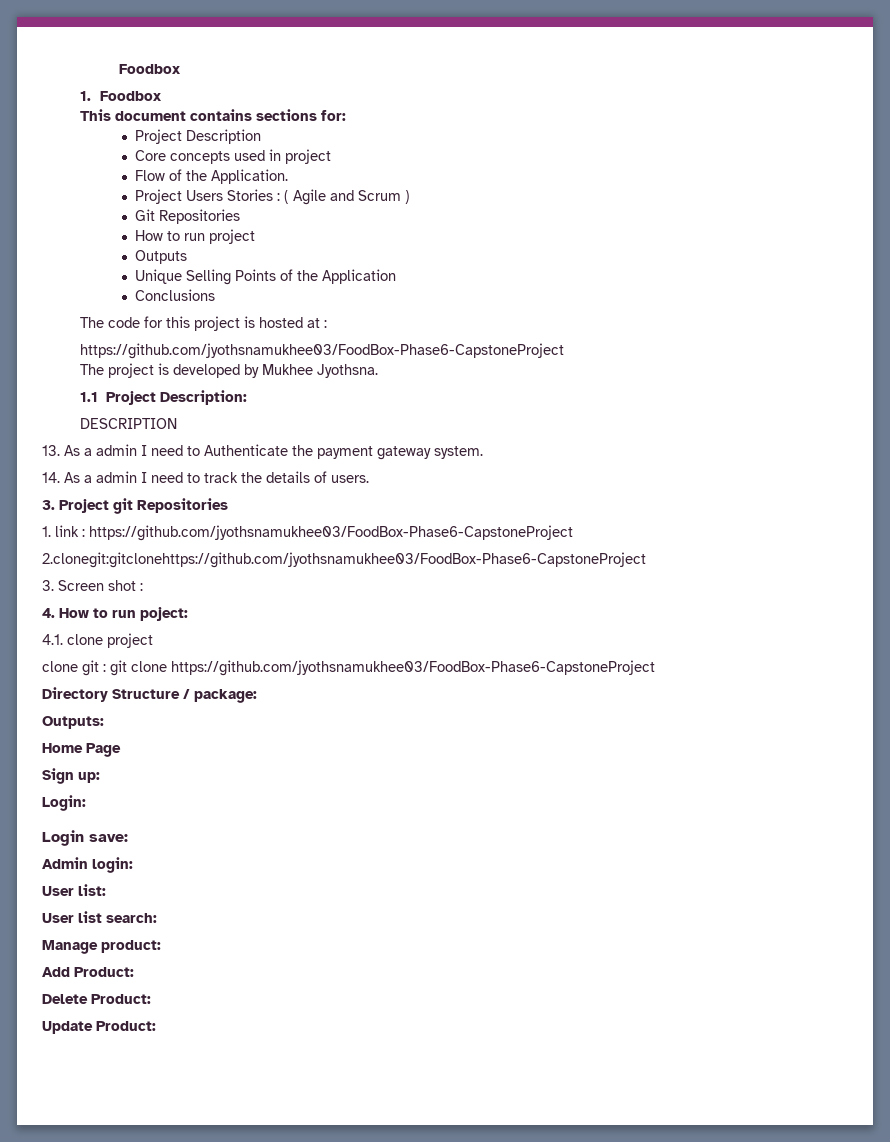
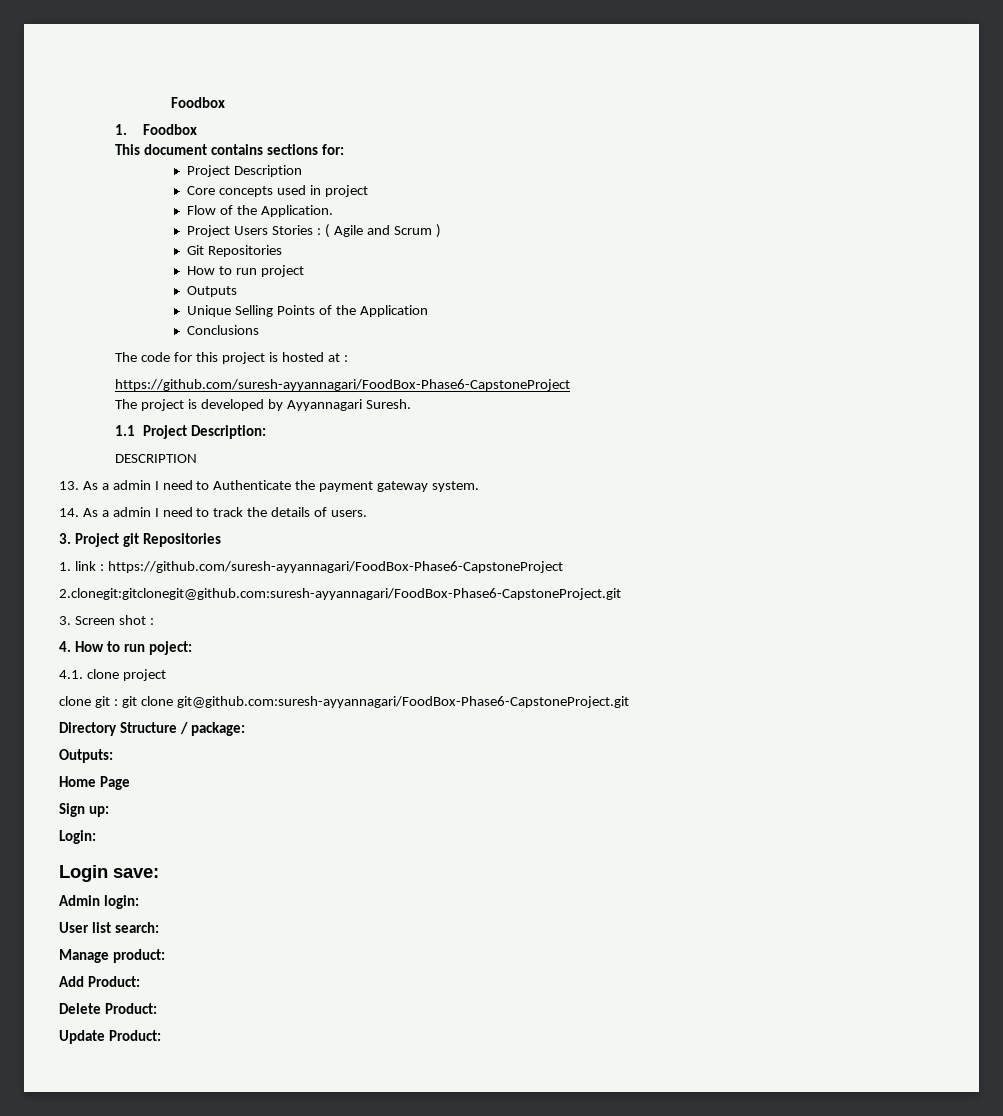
  The code for this project is hosted at :
- https://github.com/jyothsnamukhee03/FoodBox-Phase6-CapstoneProject
+ https://github.com/suresh-ayyannagari/FoodBox-Phase6-CapstoneProject
- The project is developed by Mukhee Jyothsna.
+ The project is developed by Ayyannagari Suresh.
- 1. link : https://github.com/jyothsnamukhee03/FoodBox-Phase6-CapstoneProject
- 2.clonegit:gitclonehttps://github.com/jyothsnamukhee03/FoodBox-Phase6-CapstoneProject
+ 1. link : https://github.com/suresh-ayyannagari/FoodBox-Phase6-CapstoneProject
+ 2.clonegit:gitclonegit@github.com:suresh-ayyannagari/FoodBox-Phase6-CapstoneProject.git
- clone git : git clone https://github.com/jyothsnamukhee03/FoodBox-Phase6-CapstoneProject
+ clone git : git clone git@github.com:suresh-ayyannagari/FoodBox-Phase6-CapstoneProject.git
- User list:

